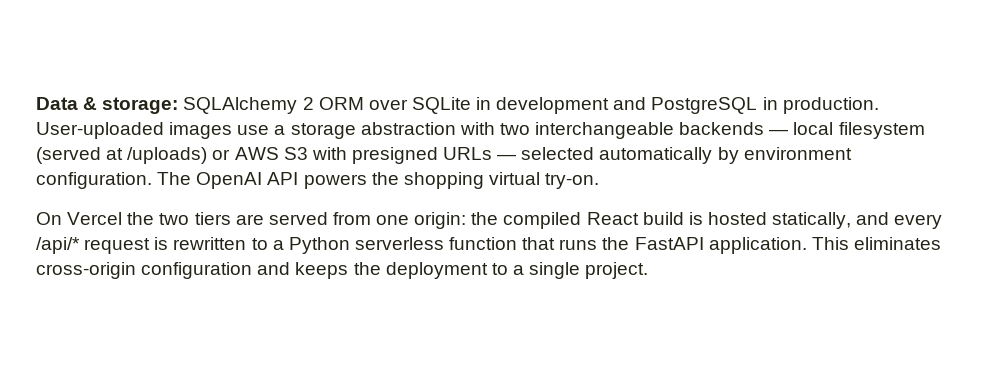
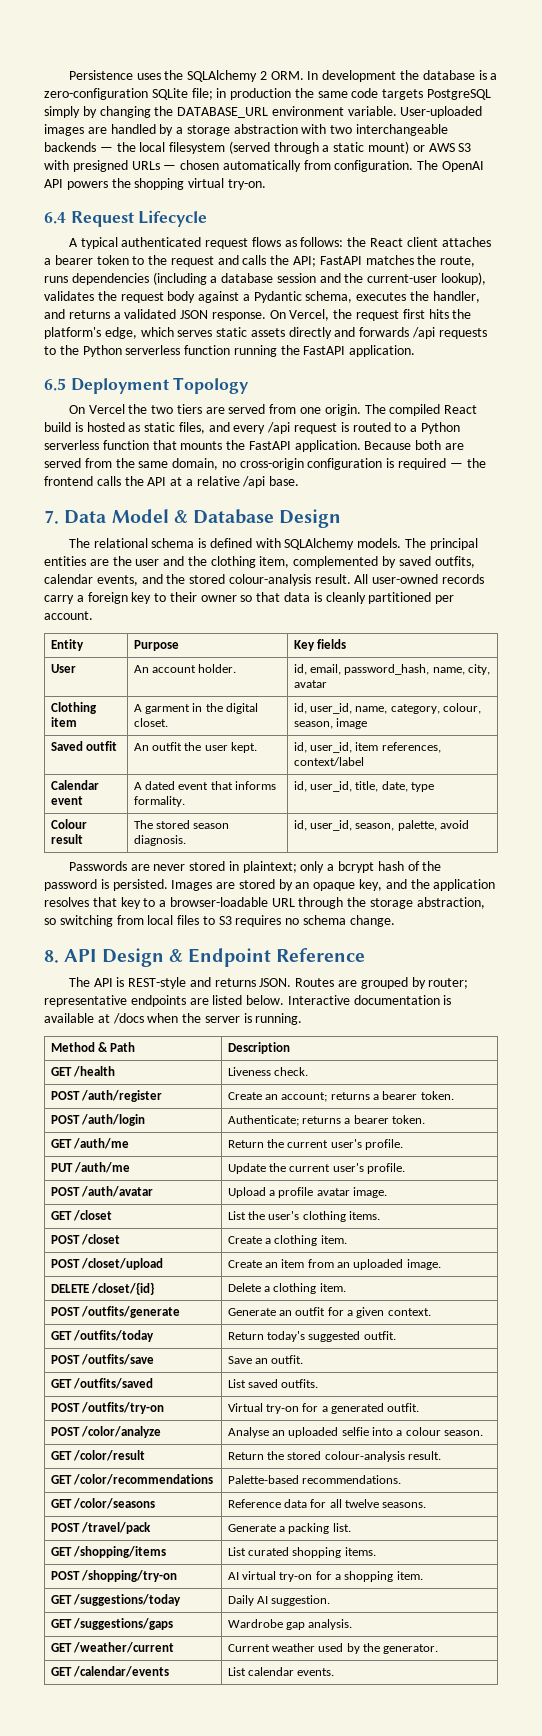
- Data & storage: SQLAlchemy 2 ORM over SQLite in development and PostgreSQL in production. User-uploaded images use a storage abstraction with two interchangeable backends — local filesystem (served at /uploads) or AWS S3 with presigned URLs — selected automatically by environment configuration.
+ Persistence uses the SQLAlchemy 2 ORM. In development the database is a zero-configuration SQLite file; in production the same code targets PostgreSQL simply by changing the DATABASE_URL environment variable. User-uploaded images are handled by a storage abstraction with two interchangeable backends — the local filesystem (served through a static mount) or AWS S3 with presigned URLs — chosen automatically from configuration.
+ 6.4 Request Lifecycle
+ A typical authenticated request flows as follows: the React client attaches a bearer token to the request and calls the API; FastAPI matches the route, runs dependencies (including a database session and the current-user lookup), validates the request body against a Pydantic schema, executes the handler, and returns a validated JSON response. On Vercel, the request first hits the platform's edge, which serves static assets directly and forwards /api requests to the Python serverless function running the FastAPI application.
+ 6.5 Deployment Topology
- On Vercel the two tiers are served from one origin: the compiled React build is hosted statically, and every /api/* request is rewritten to a Python serverless function that runs the FastAPI application. This eliminates cross-origin configuration and keeps the deployment to a single project.
+ On Vercel the two tiers are served from one origin. The compiled React build is hosted as static files, and every /api request is routed to a Python serverless function that mounts the FastAPI application. Because both are served from the same domain, no cross-origin configuration is required — the frontend calls the API at a relative /api base.
+ 7. Data Model & Database Design
+ The relational schema is defined with SQLAlchemy models. The principal entities are the user and the clothing item, complemented by saved outfits, calendar events, and the stored colour-analysis result. All user-owned records carry a foreign key to their owner so that data is cleanly partitioned per account.
+ Entity | Purpose | Key fields
+ User | An account holder. | id, email, password_hash, name, city, avatar
+ Clothing item | A garment in the digital closet. | id, user_id, name, category, colour, season, image
+ Saved outfit | An outfit the user kept. | id, user_id, item references, context/label
+ Calendar event | A dated event that informs formality. | id, user_id, title, date, type
+ Colour result | The stored season diagnosis. | id, user_id, season, palette, avoid
+ Passwords are never stored in plaintext; only a bcrypt hash of the password is persisted. Images are stored by an opaque key, and the application resolves that key to a browser-loadable URL through the storage abstraction, so switching from local files to S3 requires no schema change.
+ 8. API Design & Endpoint Reference
+ The API is REST-style and returns JSON. Routes are grouped by router; representative endpoints are listed below. Interactive documentation is available at /docs when the server is running.
+ Method & Path | Description
+ GET /health | Liveness check.
+ POST /auth/register | Create an account; returns a bearer token.
+ POST /auth/login | Authenticate; returns a bearer token.
+ GET /auth/me | Return the current user's profile.
+ PUT /auth/me | Update the current user's profile.
+ POST /auth/avatar | Upload a profile avatar image.
+ GET /closet | List the user's clothing items.
+ POST /closet | Create a clothing item.
+ POST /closet/upload | Create an item from an uploaded image.
+ DELETE /closet/{id} | Delete a clothing item.
+ POST /outfits/generate | Generate an outfit for a given context.
+ GET /outfits/today | Return today's suggested outfit.
+ POST /outfits/save | Save an outfit.
+ GET /outfits/saved | List saved outfits.
+ POST /outfits/try-on | Virtual try-on for a generated outfit.
+ POST /color/analyze | Analyse an uploaded selfie into a colour season.
+ GET /color/result | Return the stored colour-analysis result.
+ GET /color/recommendations | Palette-based recommendations.
+ GET /color/seasons | Reference data for all twelve seasons.
+ POST /travel/pack | Generate a packing list.
+ GET /shopping/items | List curated shopping items.
+ POST /shopping/try-on | AI virtual try-on for a shopping item.
+ GET /suggestions/today | Daily AI suggestion.
+ GET /suggestions/gaps | Wardrobe gap analysis.
+ GET /weather/current | Current weather used by the generator.
+ GET /calendar/events | List calendar events.

